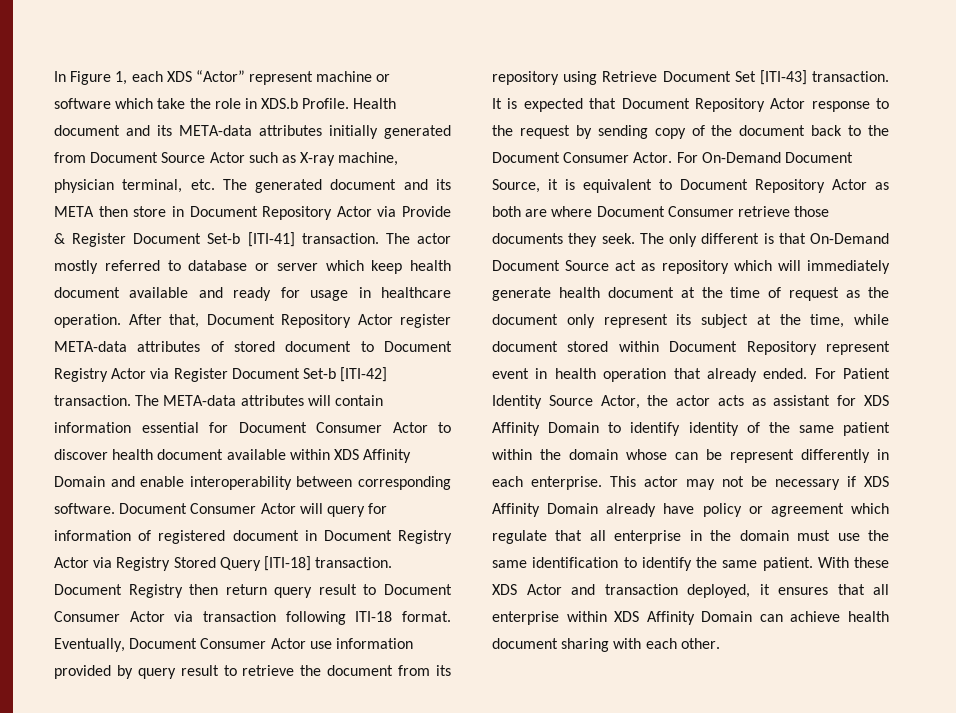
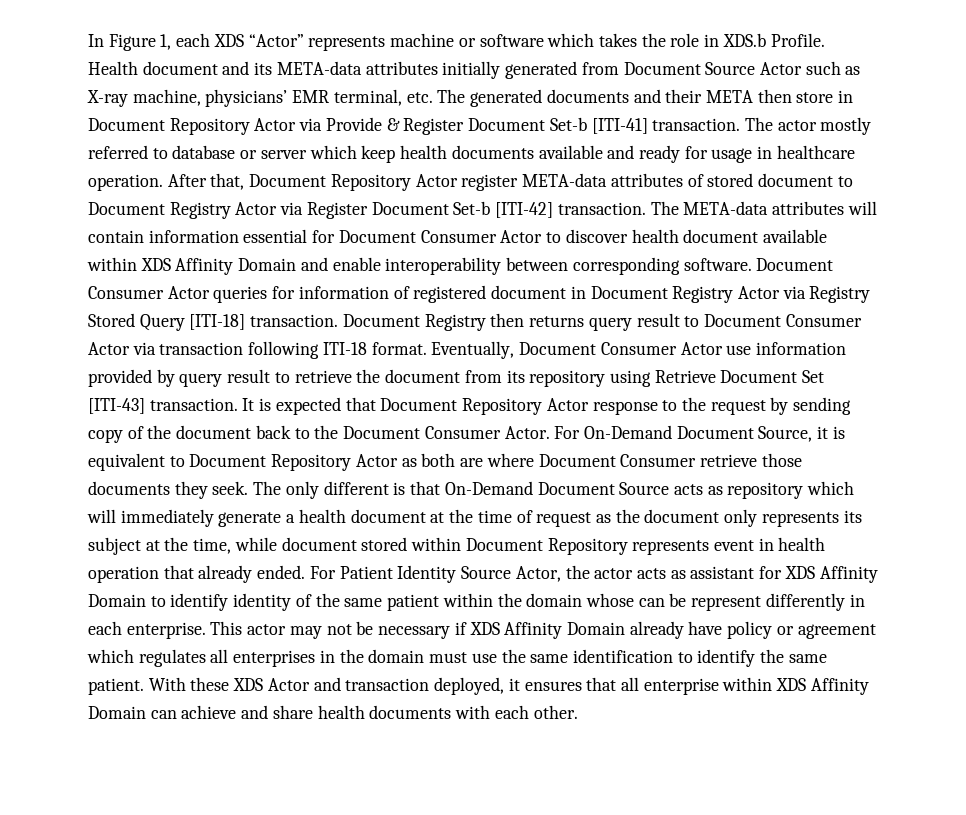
- In Figure 1, each XDS “Actor” represent machine or software which take the role in XDS.b Profile.
+ In Figure 1, each XDS “Actor” represents machine or software which takes the role in XDS.b Profile.
- Health document and its META-data attributes initially generated from Document Source Actor such as X-ray machine, physician terminal, etc. The generated document and its META then store in Document Repository Actor via Provide & Register Document Set-b [ITI-41] transaction.
+ Health document and its META-data attributes initially generated from Document Source Actor such as X-ray machine, physicians’ EMR terminal, etc. The generated documents and their META then store in Document Repository Actor via Provide & Register Document Set-b [ITI-41] transaction.
- The actor mostly referred to database or server which keep health document available and ready for usage in healthcare operation.
+ The actor mostly referred to database or server which keep health documents available and ready for usage in healthcare operation.
- Document Consumer Actor will query for information of registered document in Document Registry Actor via Registry Stored Query [ITI-18] transaction.
+ Document Consumer Actor queries for information of registered document in Document Registry Actor via Registry Stored Query [ITI-18] transaction.
- Document Registry then return query result to Document Consumer Actor via transaction following ITI-18 format.
+ Document Registry then returns query result to Document Consumer Actor via transaction following ITI-18 format.
- The only different is that On-Demand Document Source act as repository which will immediately generate health document at the time of request as the document only represent its subject at the time, while document stored within Document Repository represent event in health operation that already ended.
+ The only different is that On-Demand Document Source acts as repository which will immediately generate a health document at the time of request as the document only represents its subject at the time, while document stored within Document Repository represents event in health operation that already ended.
- This actor may not be necessary if XDS Affinity Domain already have policy or agreement which regulate that all enterprise in the domain must use the same identification to identify the same patient.
+ This actor may not be necessary if XDS Affinity Domain already have policy or agreement which regulates all enterprises in the domain must use the same identification to identify the same patient.
- With these XDS Actor and transaction deployed, it ensures that all enterprise within XDS Affinity Domain can achieve health document sharing with each other.
+ With these XDS Actor and transaction deployed, it ensures that all enterprise within XDS Affinity Domain can achieve and share health documents with each other.

